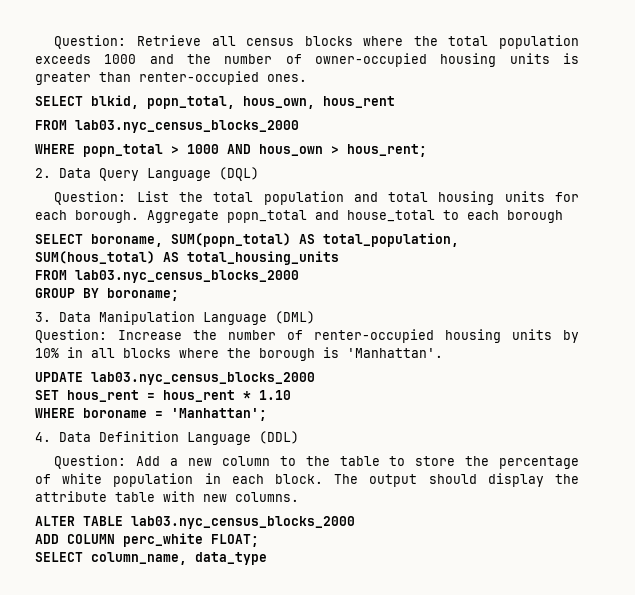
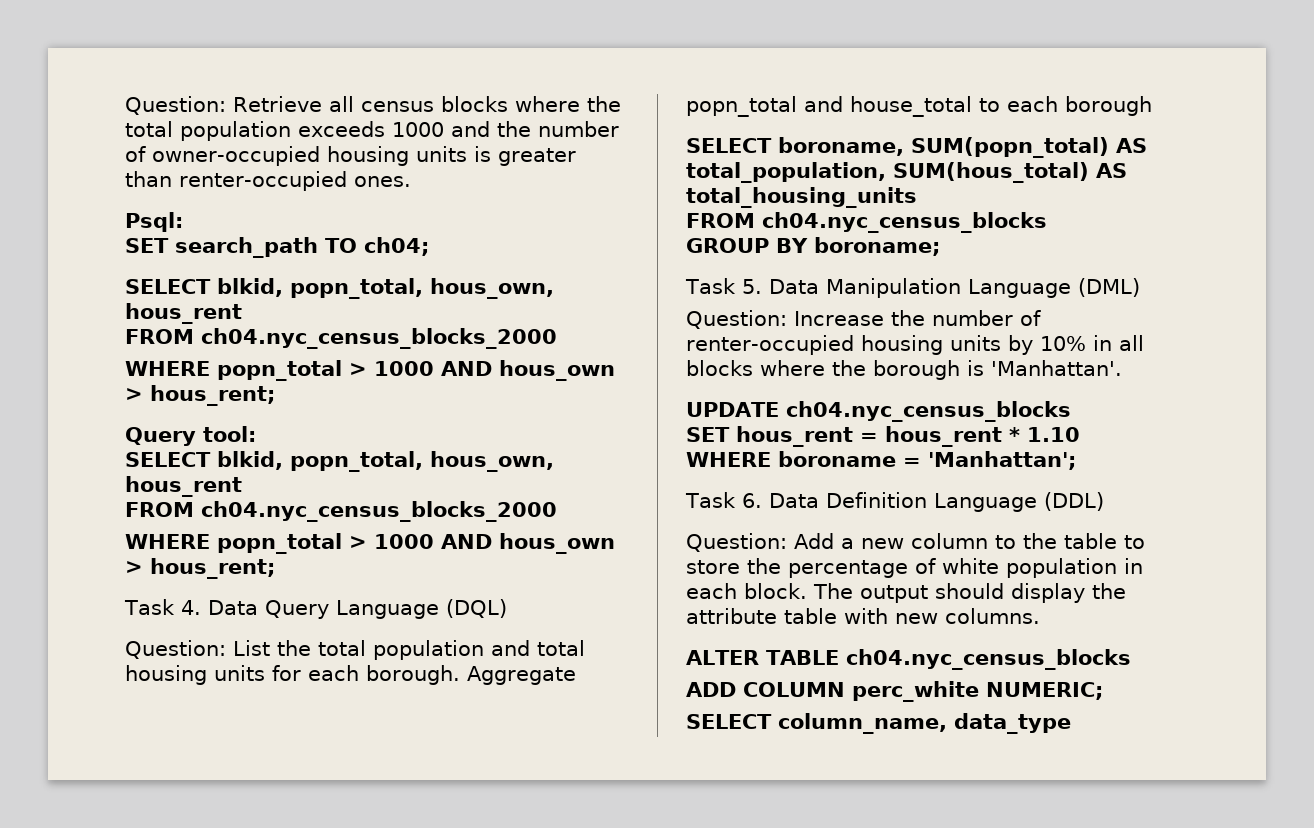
+ Psql:
+ SET search_path TO ch04;
  SELECT blkid, popn_total, hous_own, hous_rent
- FROM lab03.nyc_census_blocks_2000
+ FROM ch04.nyc_census_blocks_2000
  WHERE popn_total > 1000 AND hous_own > hous_rent;
- 2. Data Query Language (DQL)
+ Query tool:
+ SELECT blkid, popn_total, hous_own, hous_rent
+ FROM ch04.nyc_census_blocks_2000
+ WHERE popn_total > 1000 AND hous_own > hous_rent;
+ Task 4. Data Query Language (DQL)
  SELECT boroname, SUM(popn_total) AS total_population, SUM(hous_total) AS total_housing_units
- FROM lab03.nyc_census_blocks_2000
+ FROM ch04.nyc_census_blocks
- 3. Data Manipulation Language (DML)
+ Task 5. Data Manipulation Language (DML)
- UPDATE lab03.nyc_census_blocks_2000
+ UPDATE ch04.nyc_census_blocks
- 4. Data Definition Language (DDL)
+ Task 6. Data Definition Language (DDL)
- ALTER TABLE lab03.nyc_census_blocks_2000
+ ALTER TABLE ch04.nyc_census_blocks
- ADD COLUMN perc_white FLOAT;
+ ADD COLUMN perc_white NUMERIC;

